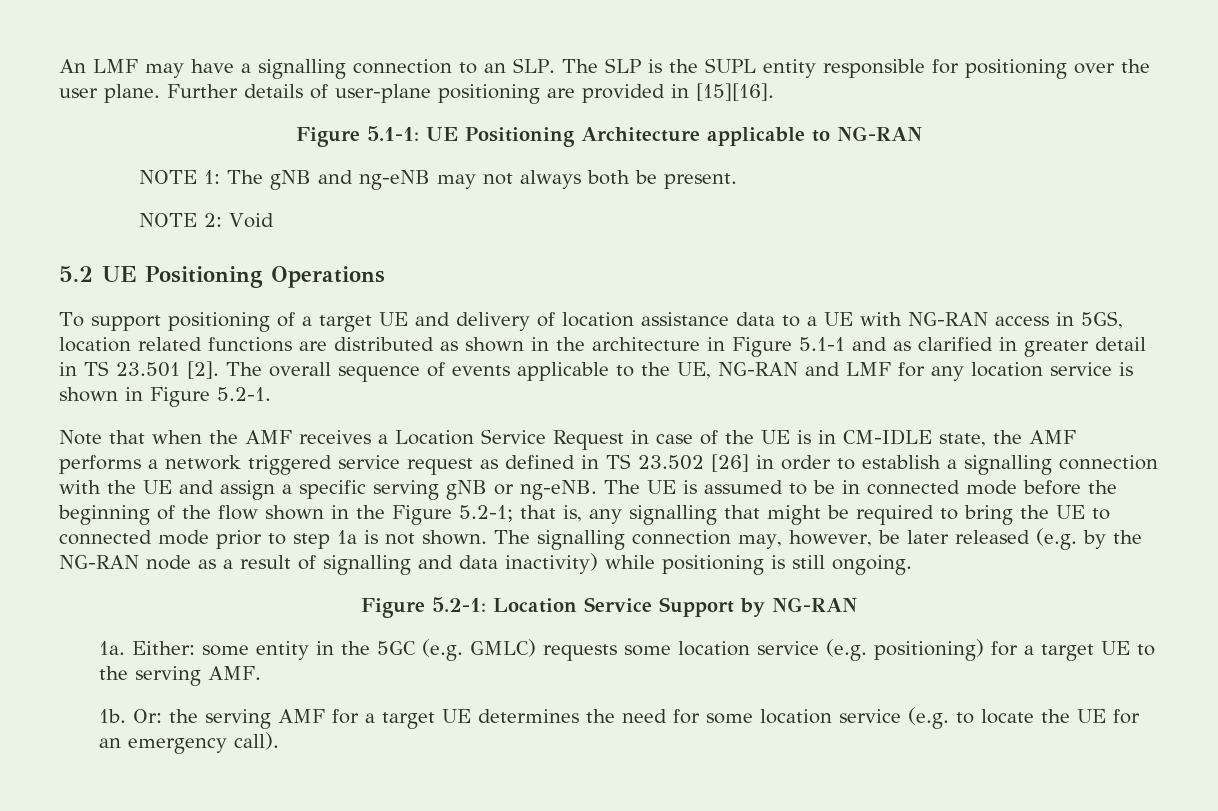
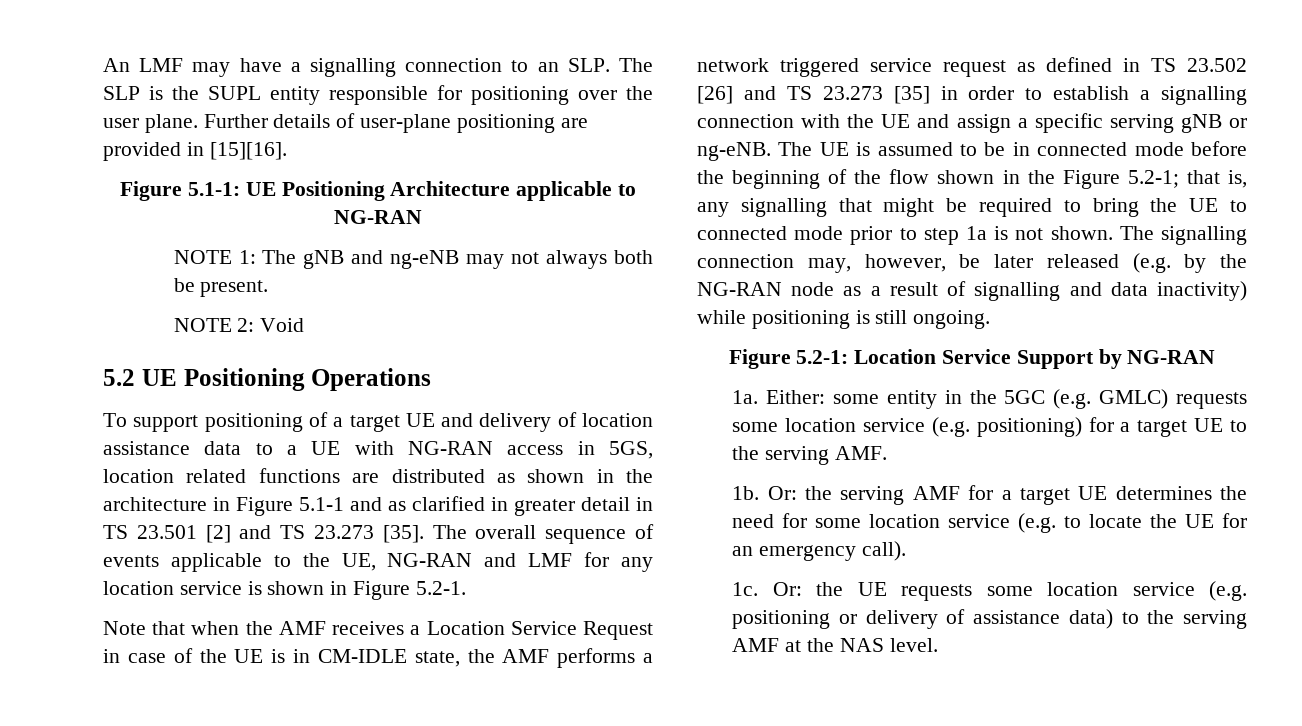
- To support positioning of a target UE and delivery of location assistance data to a UE with NG-RAN access in 5GS, location related functions are distributed as shown in the architecture in Figure 5.1-1 and as clarified in greater detail in TS 23.501 [2].
+ To support positioning of a target UE and delivery of location assistance data to a UE with NG-RAN access in 5GS, location related functions are distributed as shown in the architecture in Figure 5.1-1 and as clarified in greater detail in TS 23.501 [2] and TS 23.273 [35].
- Note that when the AMF receives a Location Service Request in case of the UE is in CM-IDLE state, the AMF performs a network triggered service request as defined in TS 23.502 [26] in order to establish a signalling connection with the UE and assign a specific serving gNB or ng-eNB.
+ Note that when the AMF receives a Location Service Request in case of the UE is in CM-IDLE state, the AMF performs a network triggered service request as defined in TS 23.502 [26] and TS 23.273 [35] in order to establish a signalling connection with the UE and assign a specific serving gNB or ng-eNB.
+ 1c. Or: the UE requests some location service (e.g. positioning or delivery of assistance data) to the serving AMF at the NAS level.

